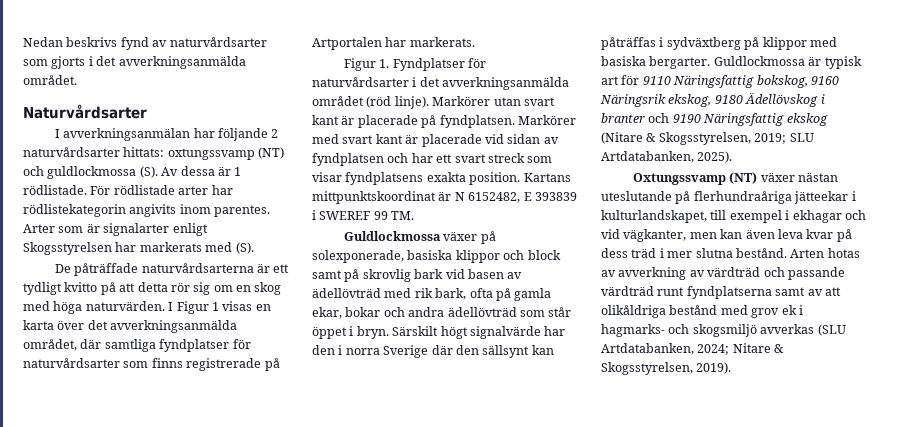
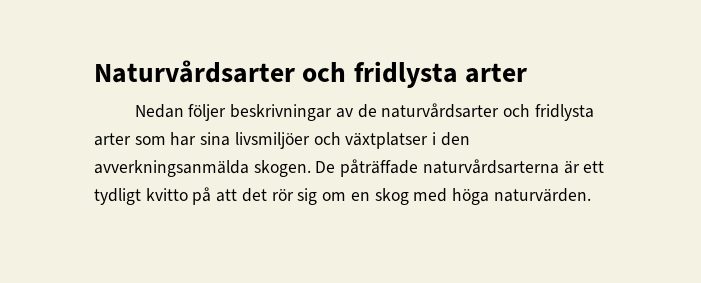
- Nedan beskrivs fynd av naturvårdsarter som gjorts i det avverkningsanmälda området.
- Naturvårdsarter
- I avverkningsanmälan har följande 2 naturvårdsarter hittats: oxtungssvamp (NT) och guldlockmossa (S). Av dessa är 1 rödlistade. För rödlistade arter har rödlistekategorin angivits inom parentes. Arter som är signalarter enligt Skogsstyrelsen har markerats med (S).
- De påträffade naturvårdsarterna är ett tydligt kvitto på att detta rör sig om en skog med höga naturvärden. I Figur 1 visas en karta över det avverkningsanmälda området, där samtliga fyndplatser för naturvårdsarter som finns registrerade på Artportalen har markerats.
- Figur 1. Fyndplatser för naturvårdsarter i det avverkningsanmälda området (röd linje). Markörer utan svart kant är placerade på fyndplatsen. Markörer med svart kant är placerade vid sidan av fyndplatsen och har ett svart streck som visar fyndplatsens exakta position. Kartans mittpunktskoordinat är N 6152482, E 393839 i SWEREF 99 TM.
- Guldlockmossa växer på solexponerade, basiska klippor och block samt på skrovlig bark vid basen av ädellövträd med rik bark, ofta på gamla ekar, bokar och andra ädellövträd som står öppet i bryn. Särskilt högt signalvärde har den i norra Sverige där den sällsynt kan påträffas i sydväxtberg på klippor med basiska bergarter. Guldlockmossa är typisk art för 9110 Näringsfattig bokskog, 9160 Näringsrik ekskog, 9180 Ädellövskog i branter och 9190 Näringsfattig ekskog (Nitare & Skogsstyrelsen, 2019; SLU Artdatabanken, 2025).
- Oxtungssvamp (NT) växer nästan uteslutande på flerhundraåriga jätteekar i kulturlandskapet, till exempel i ekhagar och vid vägkanter, men kan även leva kvar på dess träd i mer slutna bestånd. Arten hotas av avverkning av värdträd och passande värdträd runt fyndplatserna samt av att olikåldriga bestånd med grov ek i hagmarks- och skogsmiljö avverkas (SLU Artdatabanken, 2024; Nitare & Skogsstyrelsen, 2019).
+ Naturvårdsarter och fridlysta arter
+ Nedan följer beskrivningar av de naturvårdsarter och fridlysta arter som har sina livsmiljöer och växtplatser i den avverkningsanmälda skogen. De påträffade naturvårdsarterna är ett tydligt kvitto på att det rör sig om en skog med höga naturvärden.

